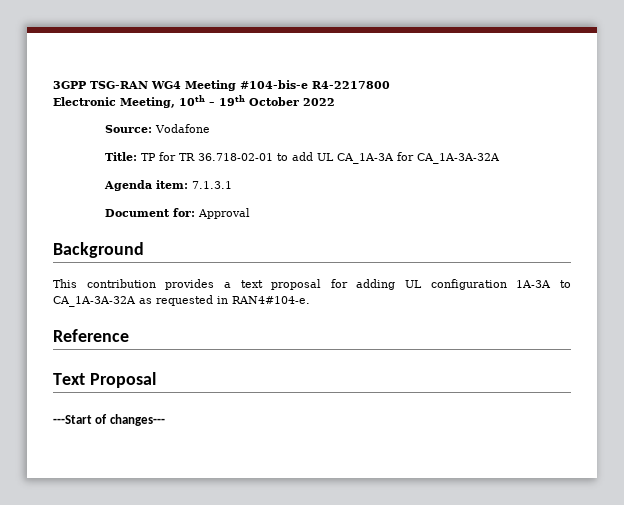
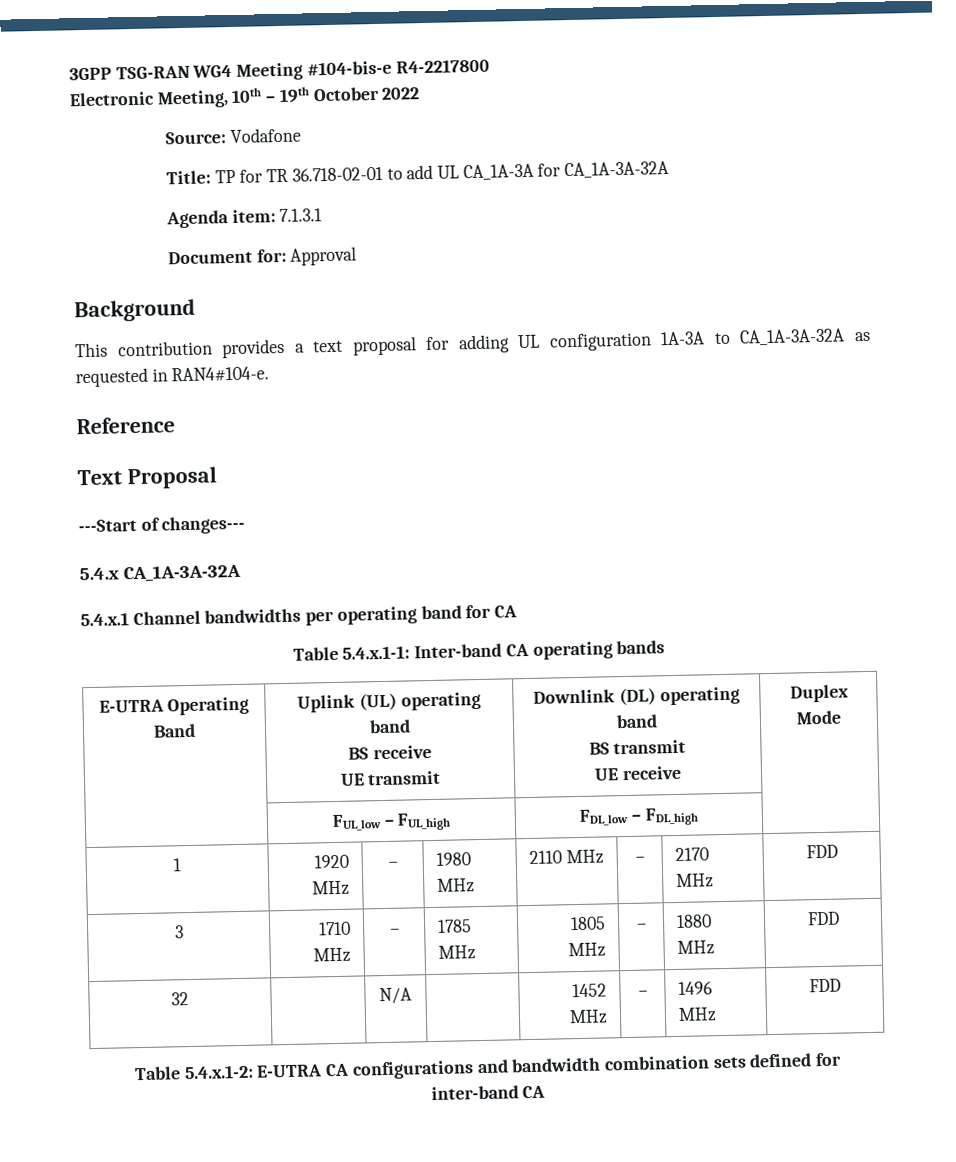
+ 5.4.x CA_1A-3A-32A
+ 5.4.x.1 Channel bandwidths per operating band for CA
+ Table 5.4.x.1-1: Inter-band CA operating bands
+ E-UTRA Operating Band | Uplink (UL) operating band
+ BS receive
+ UE transmit | Downlink (DL) operating band
+ BS transmit
+ UE receive | Duplex Mode
+ | FUL_low – FUL_high | FDL_low – FDL_high |
+ 1 | 1920 MHz | – | 1980 MHz | 2110 MHz | – | 2170 MHz | FDD
+ 3 | 1710 MHz | – | 1785 MHz | 1805 MHz | – | 1880 MHz | FDD
+ 32 | | N/A | | 1452 MHz | – | 1496 MHz | FDD
+ Table 5.4.x.1-2: E-UTRA CA configurations and bandwidth combination sets defined for inter-band CA

